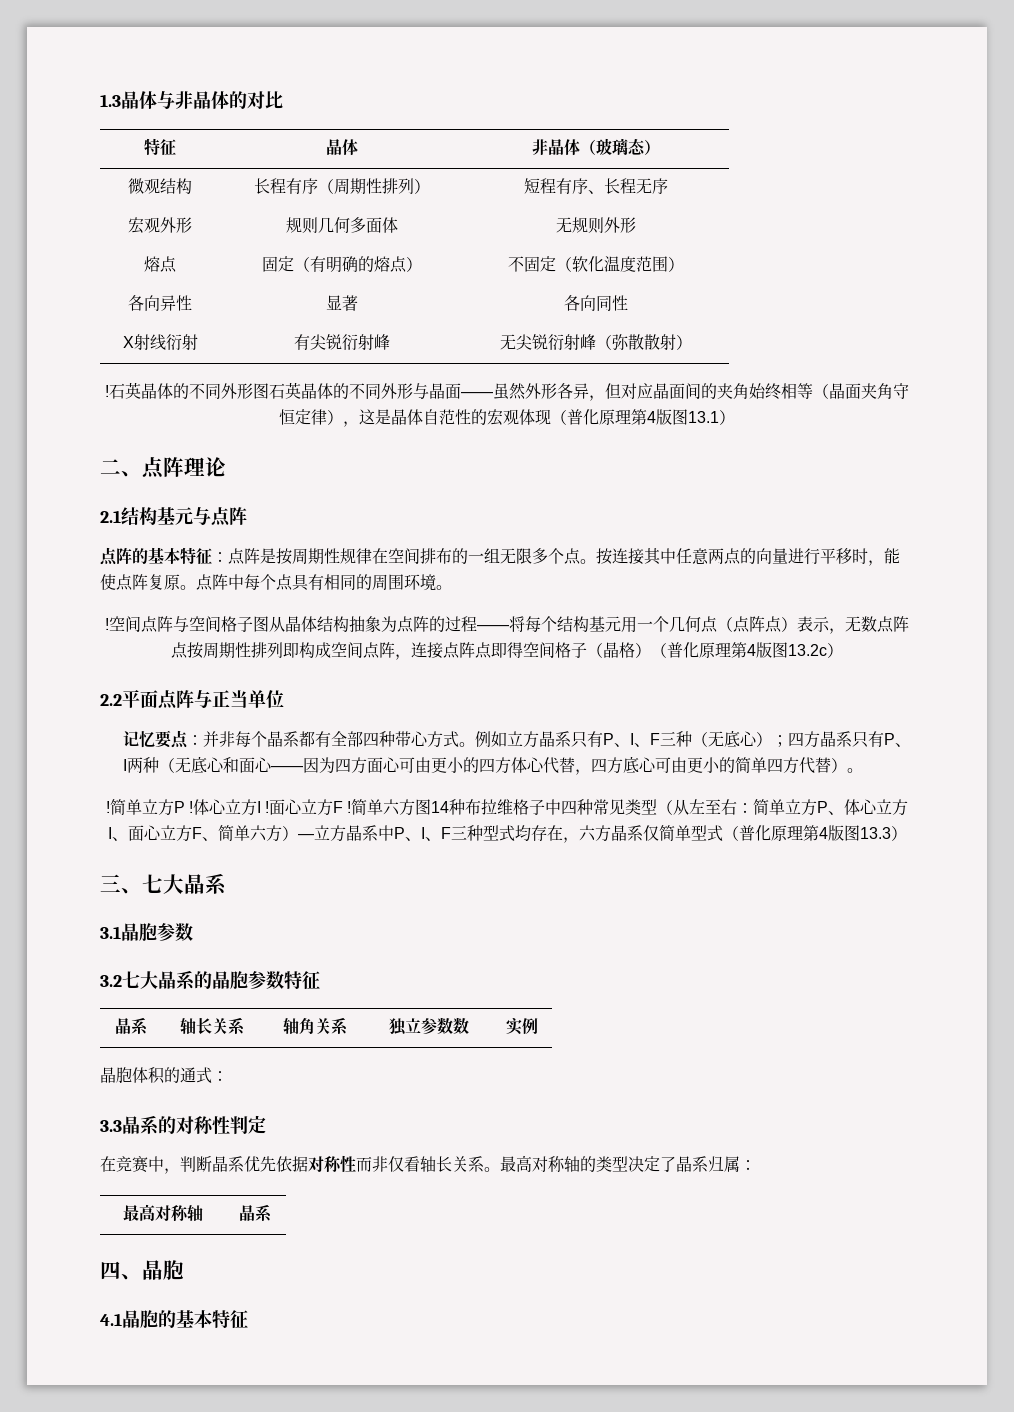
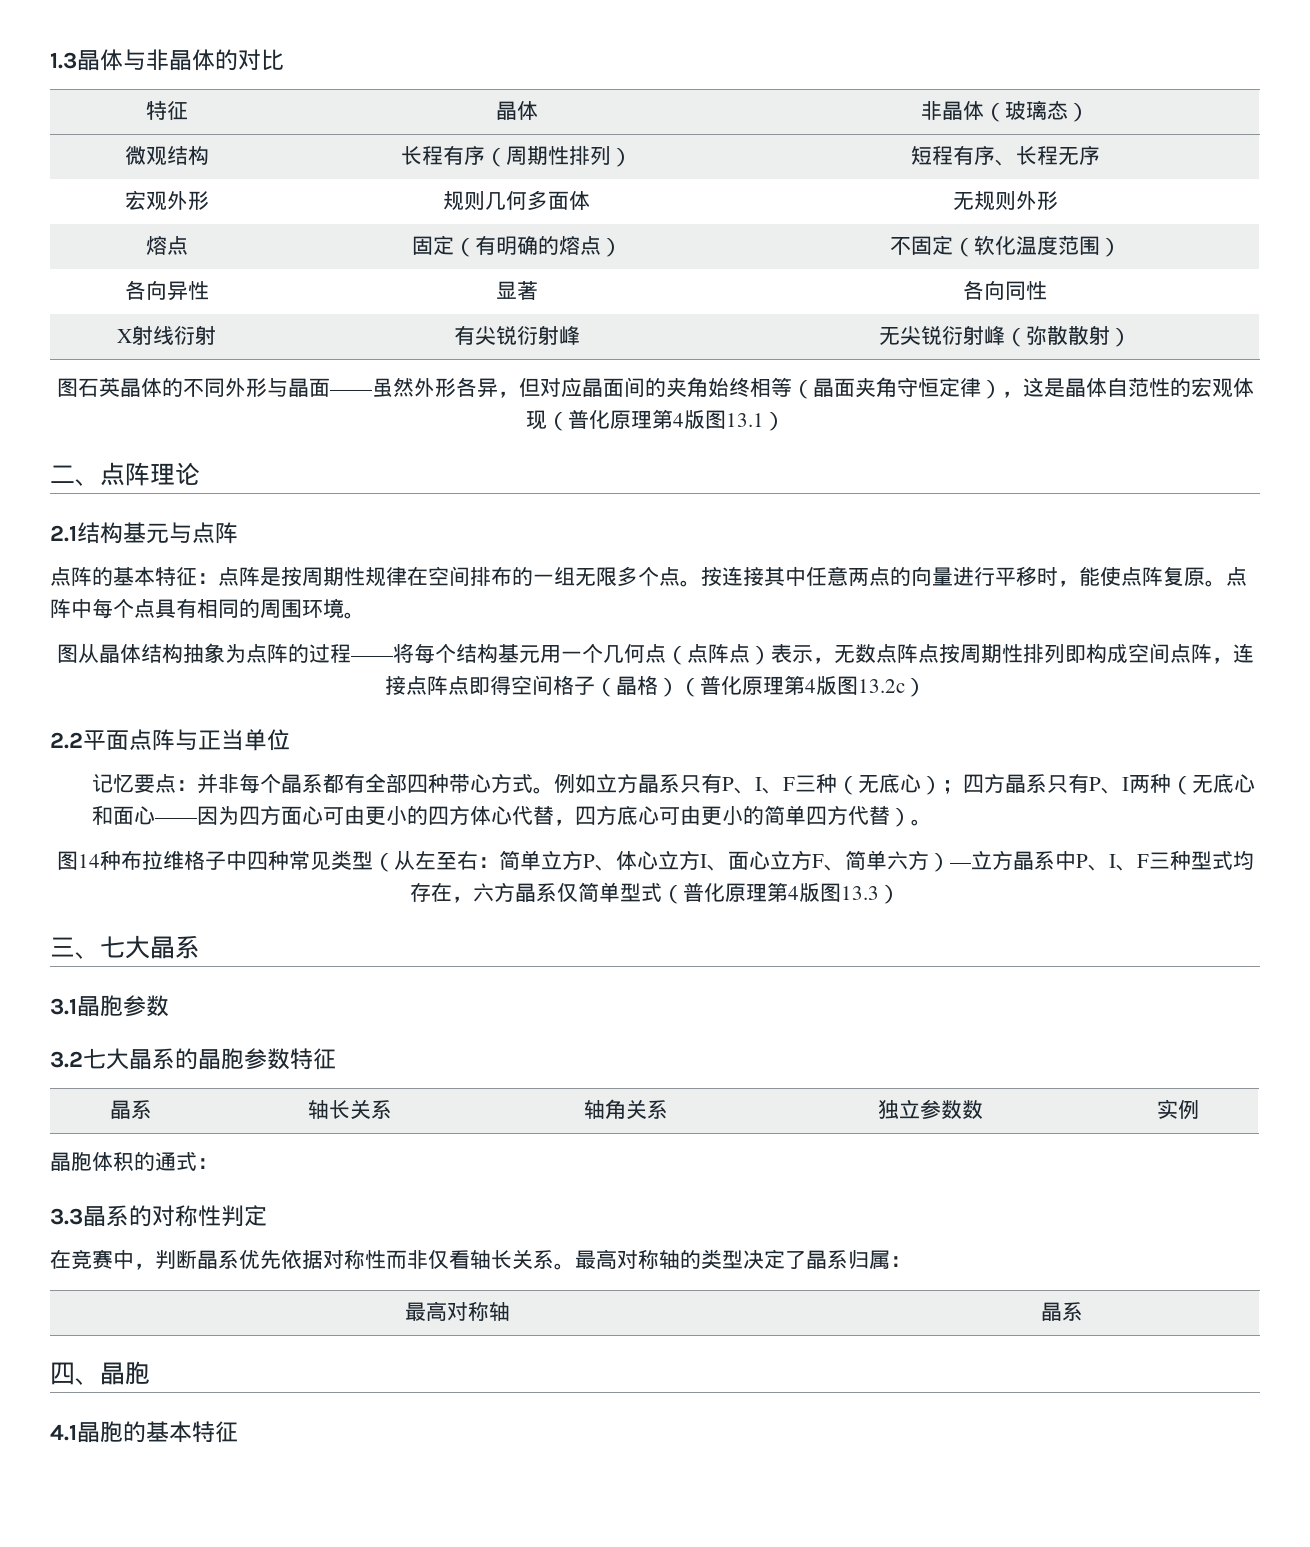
- !石英晶体的不同外形图石英晶体的不同外形与晶面——虽然外形各异，但对应晶面间的夹角始终相等（晶面夹角守恒定律），这是晶体自范性的宏观体现（普化原理第4版图13.1）
+ 图石英晶体的不同外形与晶面——虽然外形各异，但对应晶面间的夹角始终相等（晶面夹角守恒定律），这是晶体自范性的宏观体现（普化原理第4版图13.1）
- !空间点阵与空间格子图从晶体结构抽象为点阵的过程——将每个结构基元用一个几何点（点阵点）表示，无数点阵点按周期性排列即构成空间点阵，连接点阵点即得空间格子（晶格）（普化原理第4版图13.2c）
+ 图从晶体结构抽象为点阵的过程——将每个结构基元用一个几何点（点阵点）表示，无数点阵点按周期性排列即构成空间点阵，连接点阵点即得空间格子（晶格）（普化原理第4版图13.2c）
- !简单立方P !体心立方I !面心立方F !简单六方图14种布拉维格子中四种常见类型（从左至右：简单立方P、体心立方I、面心立方F、简单六方）—立方晶系中P、I、F三种型式均存在，六方晶系仅简单型式（普化原理第4版图13.3）
+ 图14种布拉维格子中四种常见类型（从左至右：简单立方P、体心立方I、面心立方F、简单六方）—立方晶系中P、I、F三种型式均存在，六方晶系仅简单型式（普化原理第4版图13.3）

